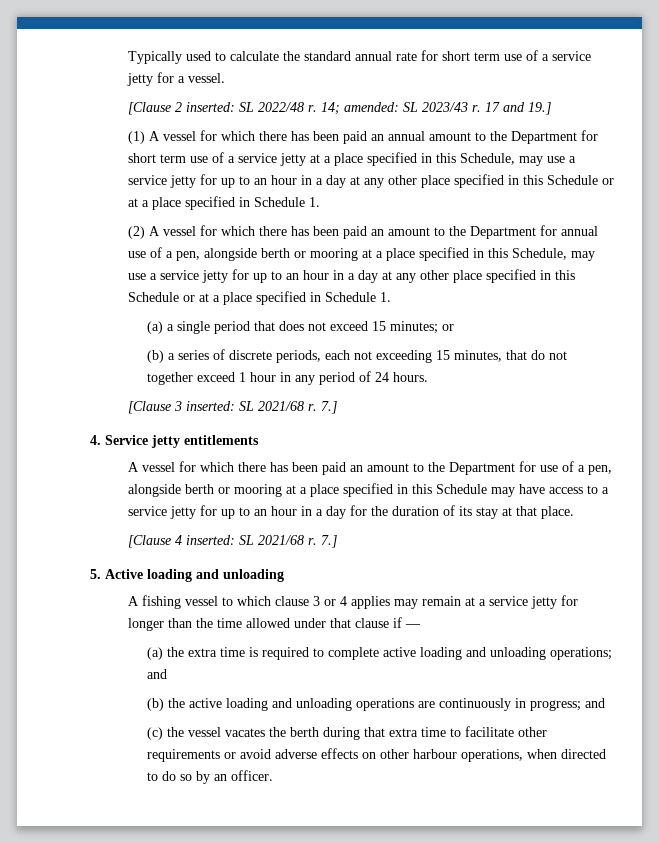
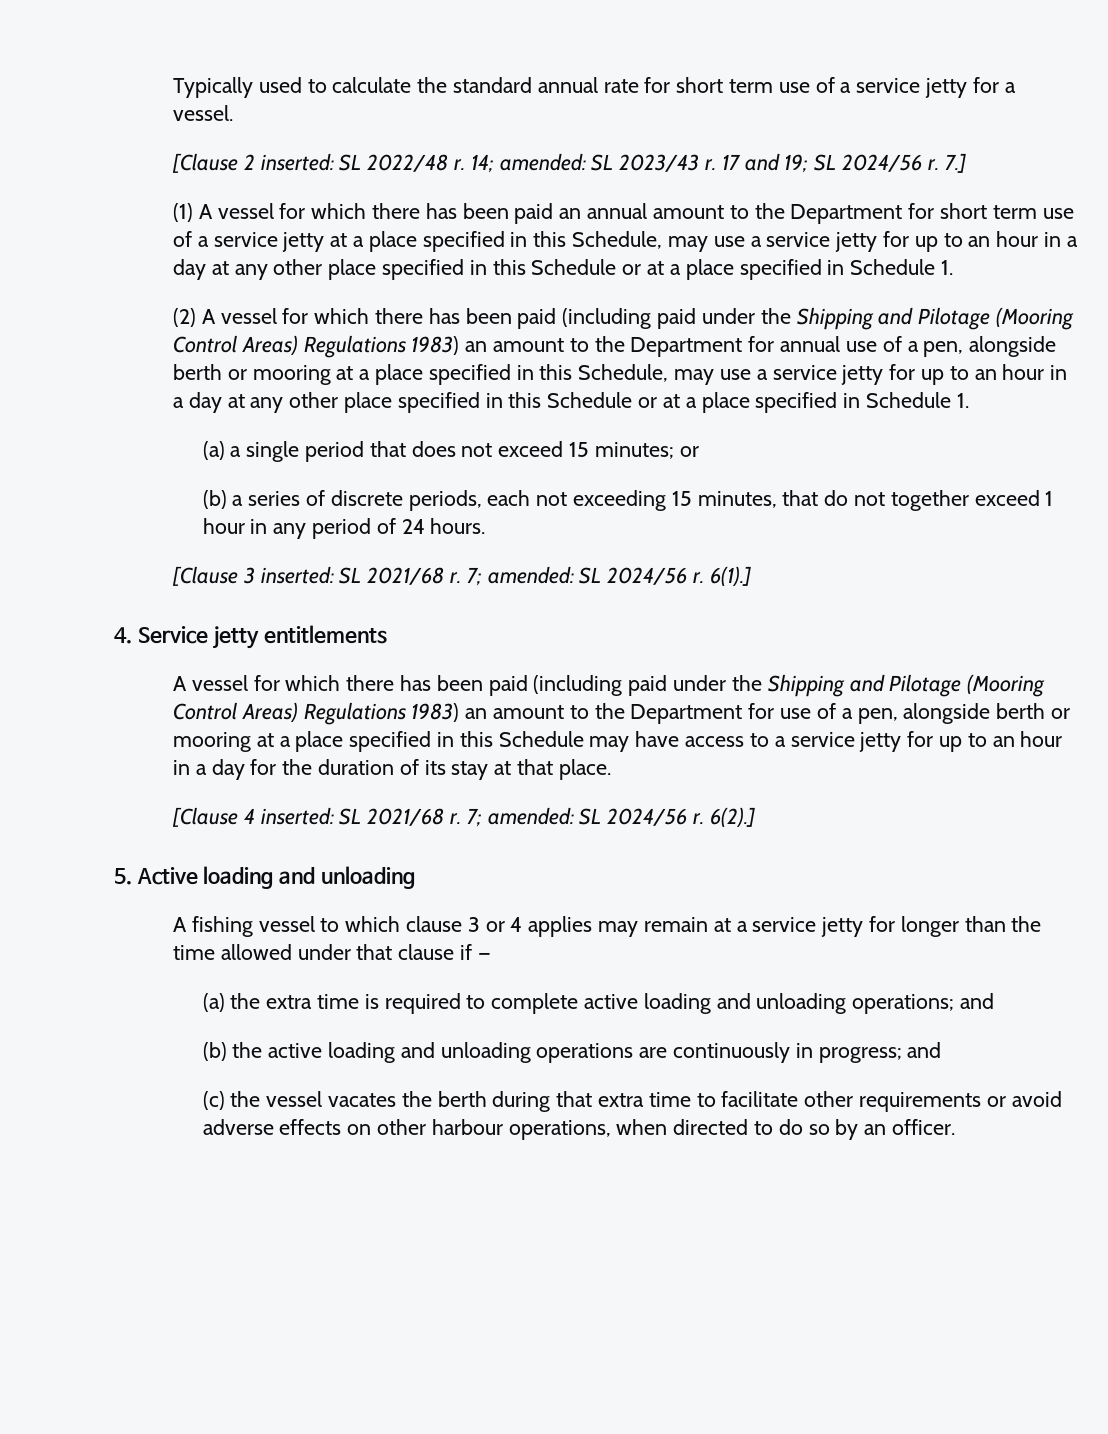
- 17 and 19.]
+ 17 and 19; SL 2024/56 r. 7.]
- (2) A vessel for which there has been paid an amount to the Department for annual use of a pen, alongside berth or mooring at a place specified in this Schedule, may use a service jetty for up to an hour in a day at any other place specified in this Schedule or at a place specified in Schedule 1.
+ (2) A vessel for which there has been paid (including paid under the Shipping and Pilotage (Mooring Control Areas) Regulations 1983) an amount to the Department for annual use of a pen, alongside berth or mooring at a place specified in this Schedule, may use a service jetty for up to an hour in a day at any other place specified in this Schedule or at a place specified in Schedule 1.
- [Clause 3 inserted: SL 2021/68 r. 7.]
+ [Clause 3 inserted: SL 2021/68 r. 7; amended: SL 2024/56 r. 6(1).]
- A vessel for which there has been paid an amount to the Department for use of a pen, alongside berth or mooring at a place specified in this Schedule may have access to a service jetty for up to an hour in a day for the duration of its stay at that place.
+ A vessel for which there has been paid (including paid under the Shipping and Pilotage (Mooring Control Areas) Regulations 1983) an amount to the Department for use of a pen, alongside berth or mooring at a place specified in this Schedule may have access to a service jetty for up to an hour in a day for the duration of its stay at that place.
- [Clause 4 inserted: SL 2021/68 r. 7.]
+ [Clause 4 inserted: SL 2021/68 r. 7; amended: SL 2024/56 r. 6(2).]

